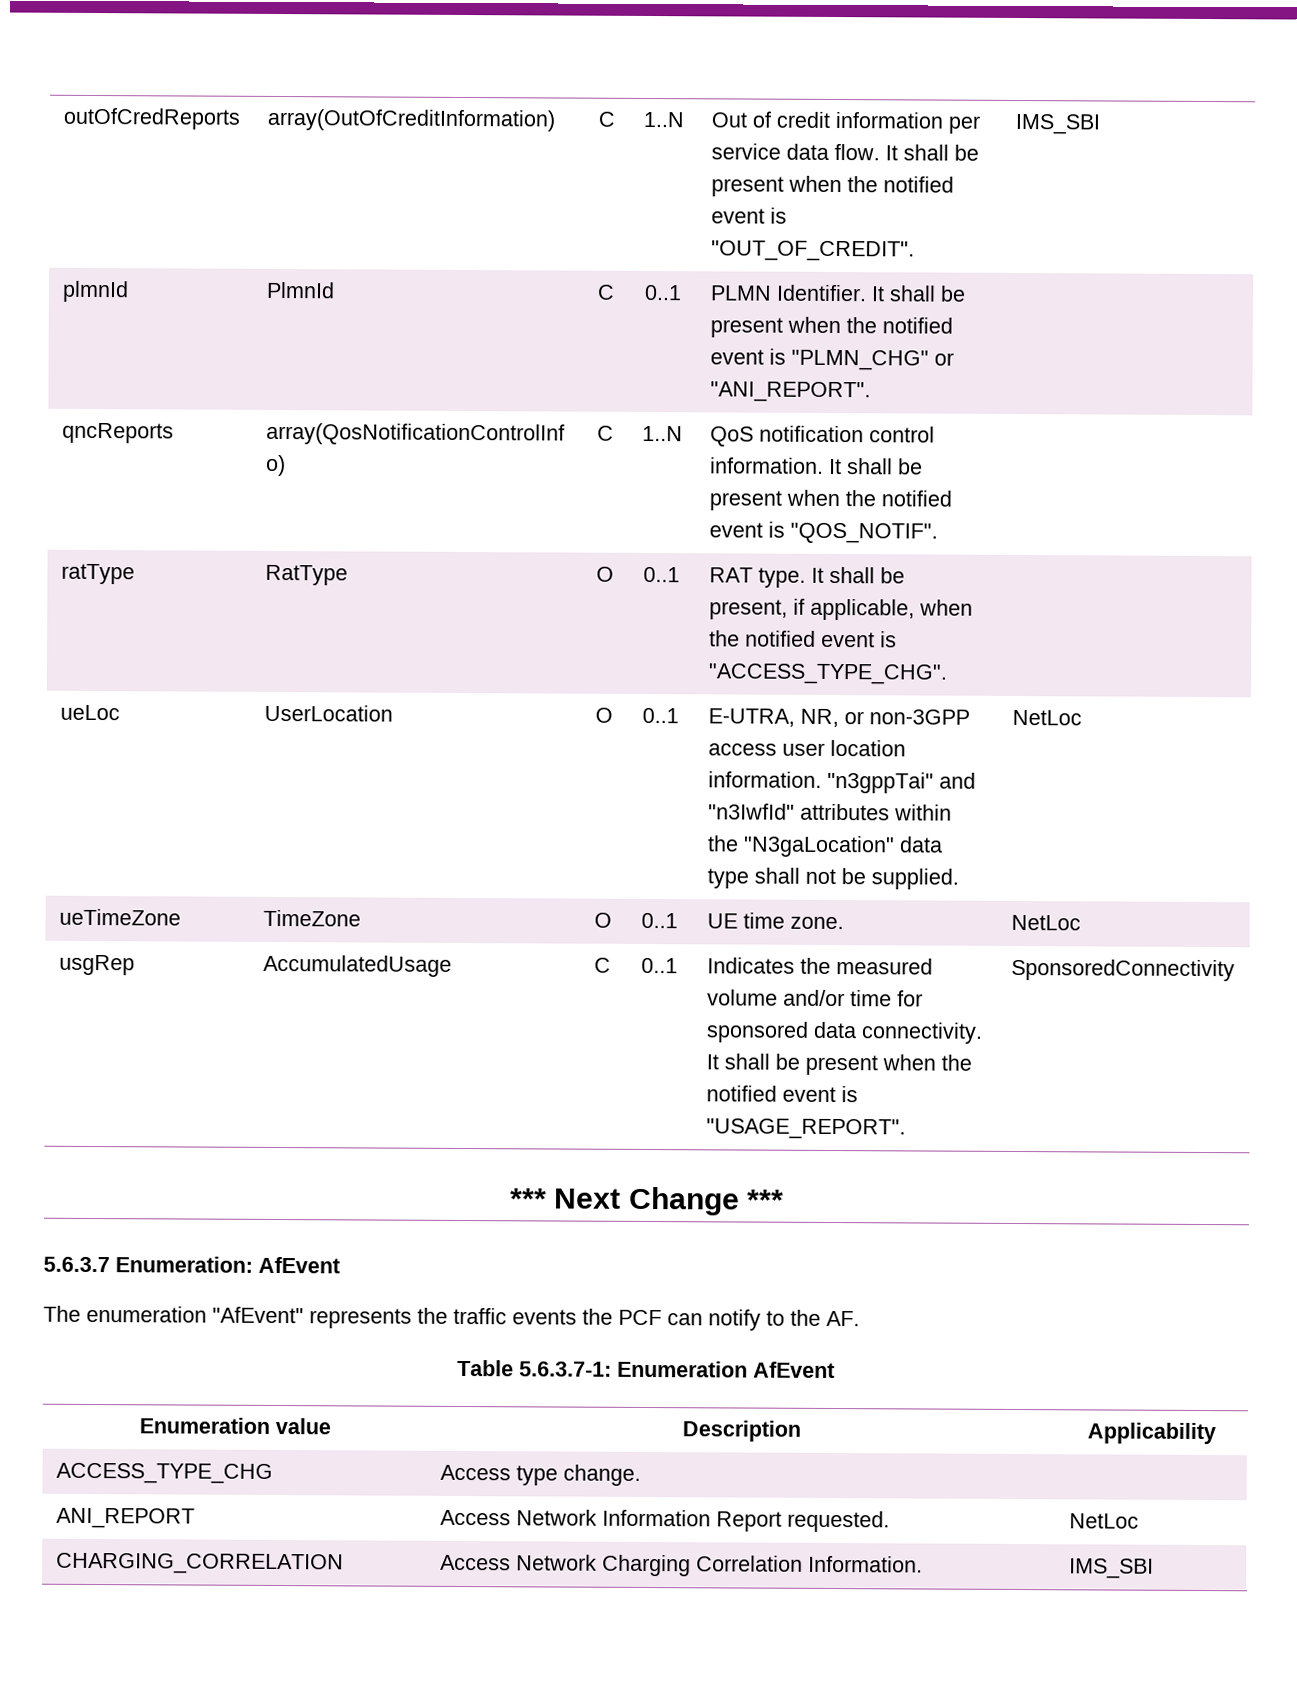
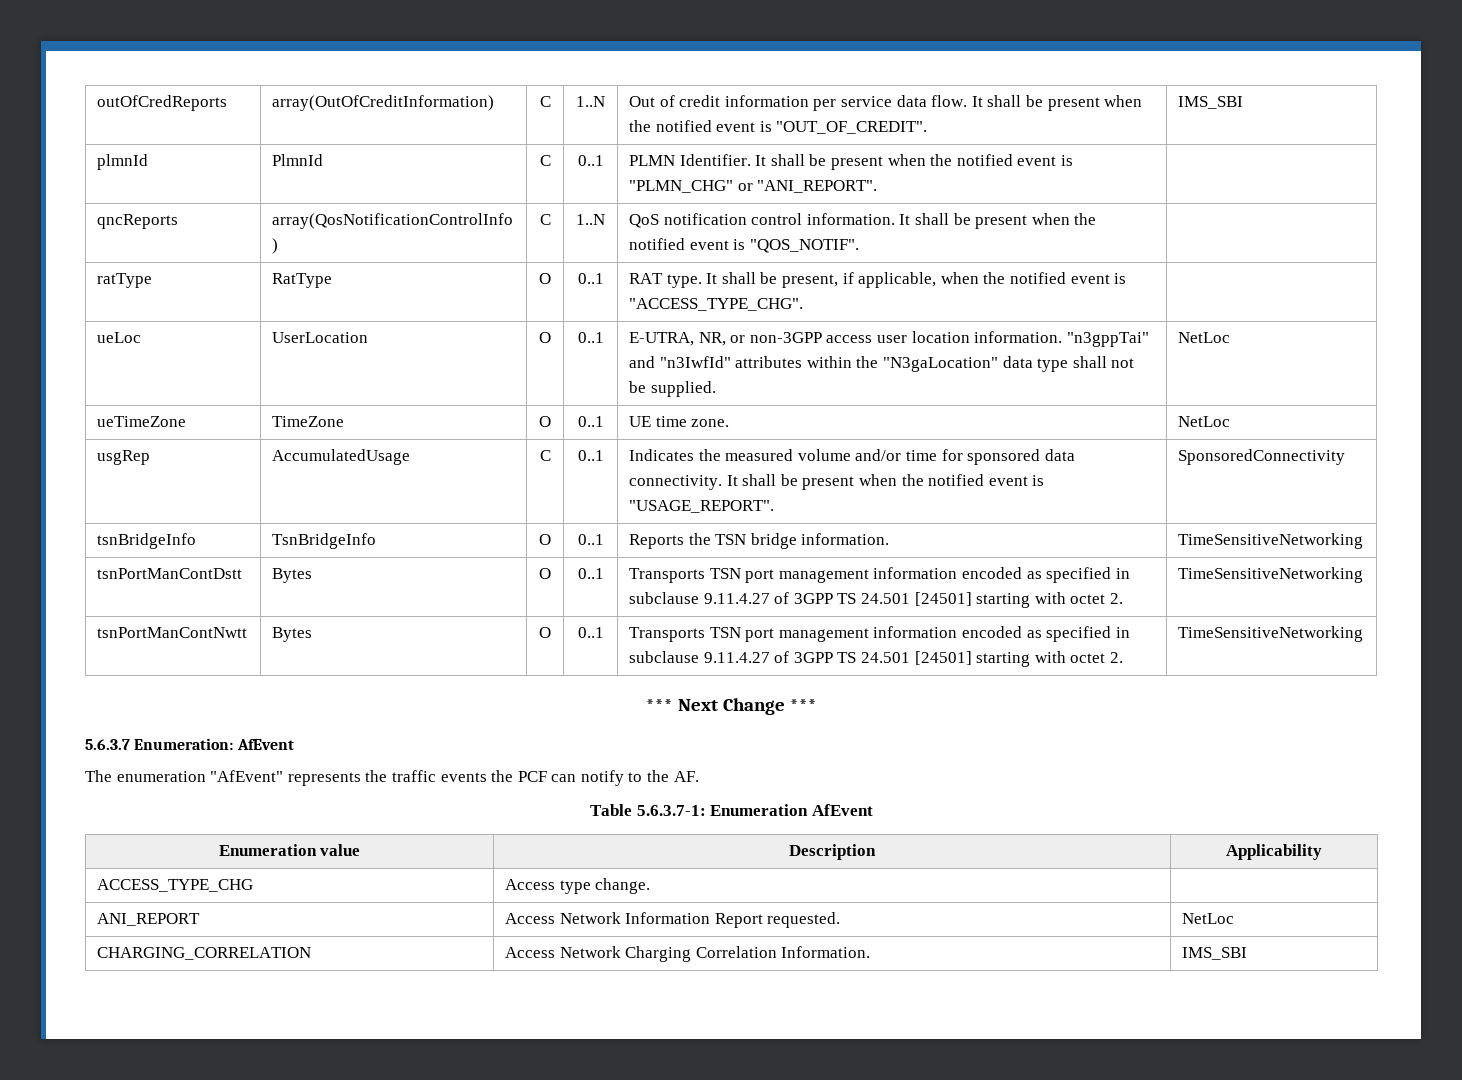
+ tsnBridgeInfo | TsnBridgeInfo | O | 0..1 | Reports the TSN bridge information. | TimeSensitiveNetworking
+ tsnPortManContDstt | Bytes | O | 0..1 | Transports TSN port management information encoded as specified in subclause 9.11.4.27 of 3GPP TS 24.501 [24501] starting with octet 2. | TimeSensitiveNetworking
+ tsnPortManContNwtt | Bytes | O | 0..1 | Transports TSN port management information encoded as specified in subclause 9.11.4.27 of 3GPP TS 24.501 [24501] starting with octet 2. | TimeSensitiveNetworking

